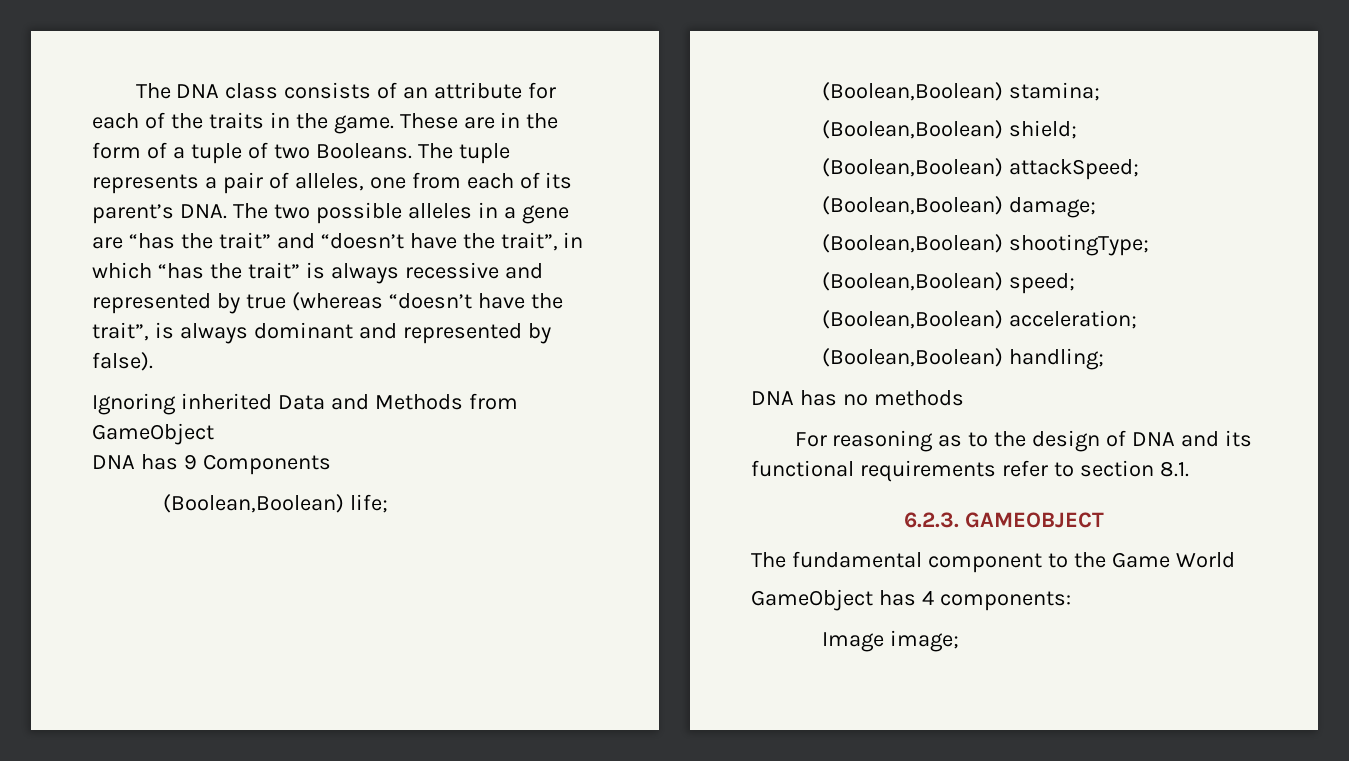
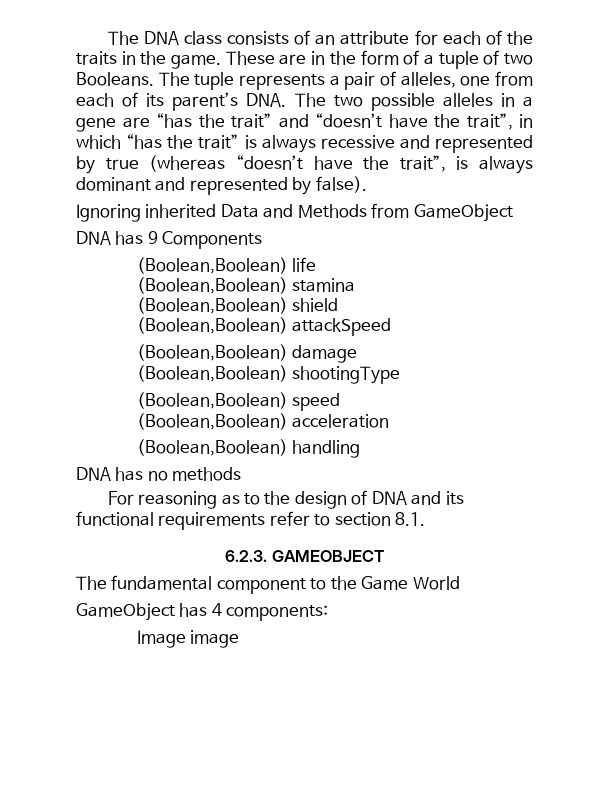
- (Boolean,Boolean) life;
- (Boolean,Boolean) stamina;
- (Boolean,Boolean) shield;
- (Boolean,Boolean) attackSpeed;
- (Boolean,Boolean) damage;
- (Boolean,Boolean) shootingType;
- (Boolean,Boolean) speed;
- (Boolean,Boolean) acceleration;
- (Boolean,Boolean) handling;
+ (Boolean,Boolean) life
+ (Boolean,Boolean) stamina
+ (Boolean,Boolean) shield
+ (Boolean,Boolean) attackSpeed
+ (Boolean,Boolean) damage
+ (Boolean,Boolean) shootingType
+ (Boolean,Boolean) speed
+ (Boolean,Boolean) acceleration
+ (Boolean,Boolean) handling
- Image image;
+ Image image

